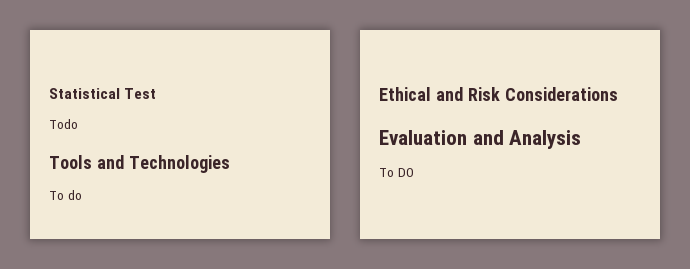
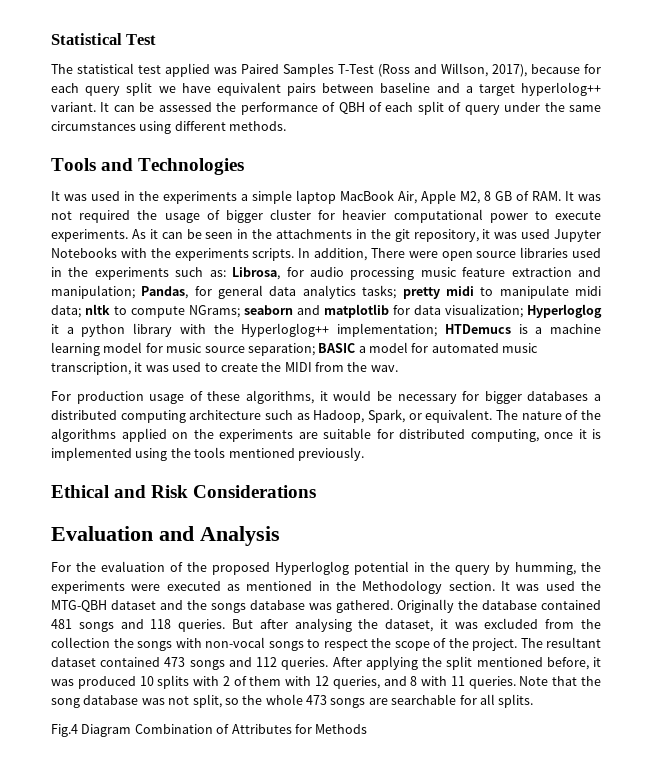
- Todo
+ The statistical test applied was Paired Samples T-Test (Ross and Willson, 2017), because for each query split we have equivalent pairs between baseline and a target hyperlolog++ variant. It can be assessed the performance of QBH of each split of query under the same circumstances using different methods.
  Tools and Technologies
- To do
+ It was used in the experiments a simple laptop MacBook Air, Apple M2, 8 GB of RAM. It was not required the usage of bigger cluster for heavier computational power to execute experiments. As it can be seen in the attachments in the git repository, it was used Jupyter Notebooks with the experiments scripts. In addition, There were open source libraries used in the experiments such as: Librosa, for audio processing music feature extraction and manipulation; Pandas, for general data analytics tasks; pretty midi to manipulate midi data; nltk to compute NGrams; seaborn and matplotlib for data visualization; Hyperloglog it a python library with the Hyperloglog++ implementation; HTDemucs is a machine learning model for music source separation; BASIC a model for automated music transcription, it was used to create the MIDI from the wav.
+ For production usage of these algorithms, it would be necessary for bigger databases a distributed computing architecture such as Hadoop, Spark, or equivalent. The nature of the algorithms applied on the experiments are suitable for distributed computing, once it is implemented using the tools mentioned previously.
- To DO
+ For the evaluation of the proposed Hyperloglog potential in the query by humming, the experiments were executed as mentioned in the Methodology section. It was used the MTG-QBH dataset and the songs database was gathered. Originally the database contained 481 songs and 118 queries. But after analysing the dataset, it was excluded from the collection the songs with non-vocal songs to respect the scope of the project. The resultant dataset contained 473 songs and 112 queries. After applying the split mentioned before, it was produced 10 splits with 2 of them with 12 queries, and 8 with 11 queries. Note that the song database was not split, so the whole 473 songs are searchable for all splits.
+ Fig.4 Diagram Combination of Attributes for Methods

